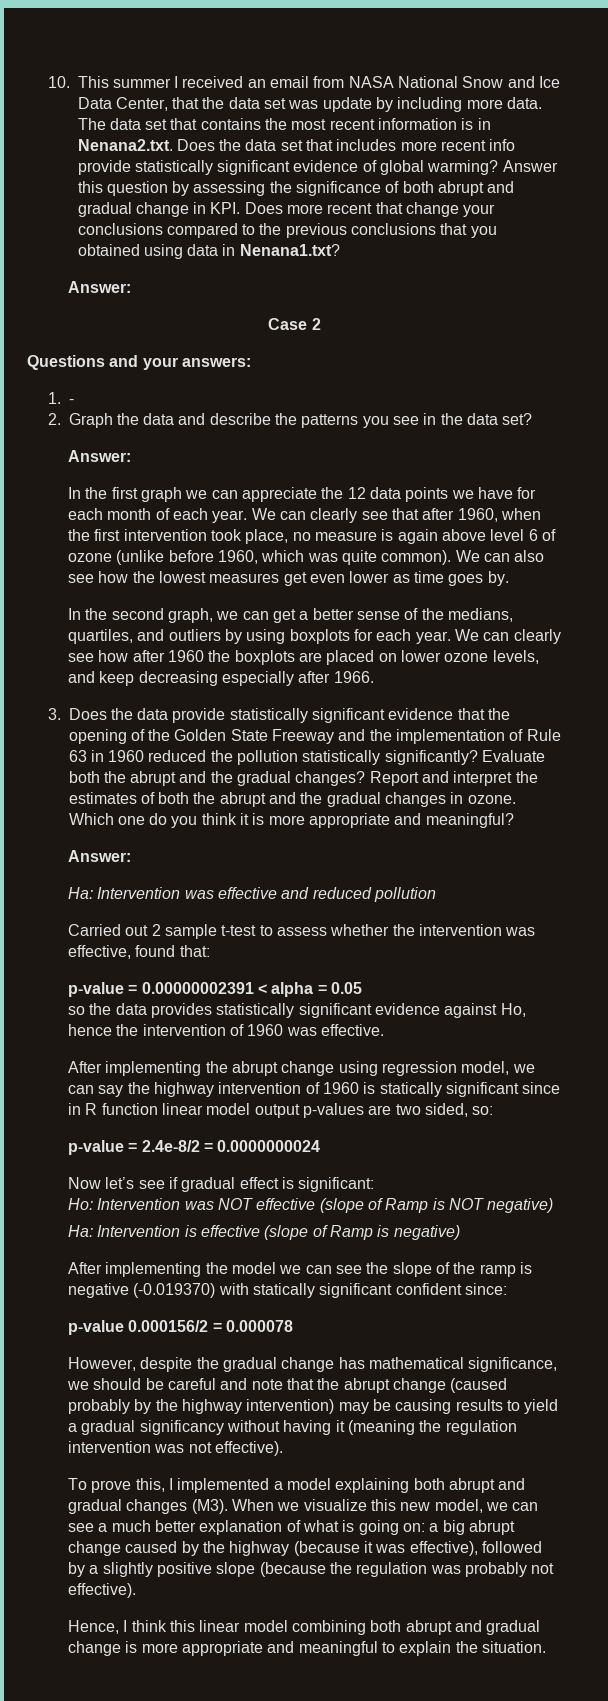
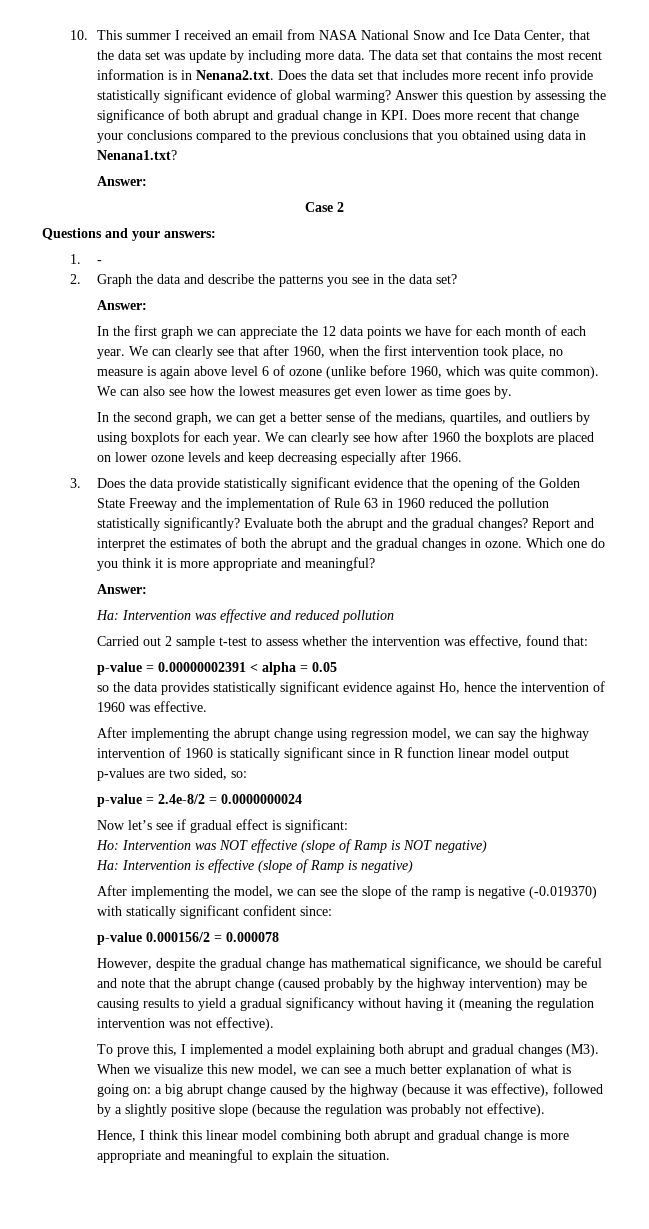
- We can clearly see how after 1960 the boxplots are placed on lower ozone levels, and keep decreasing especially after 1966.
+ We can clearly see how after 1960 the boxplots are placed on lower ozone levels and keep decreasing especially after 1966.
- After implementing the model we can see the slope of the ramp is negative (-0.019370) with statically significant confident since:
+ After implementing the model, we can see the slope of the ramp is negative (-0.019370) with statically significant confident since:

